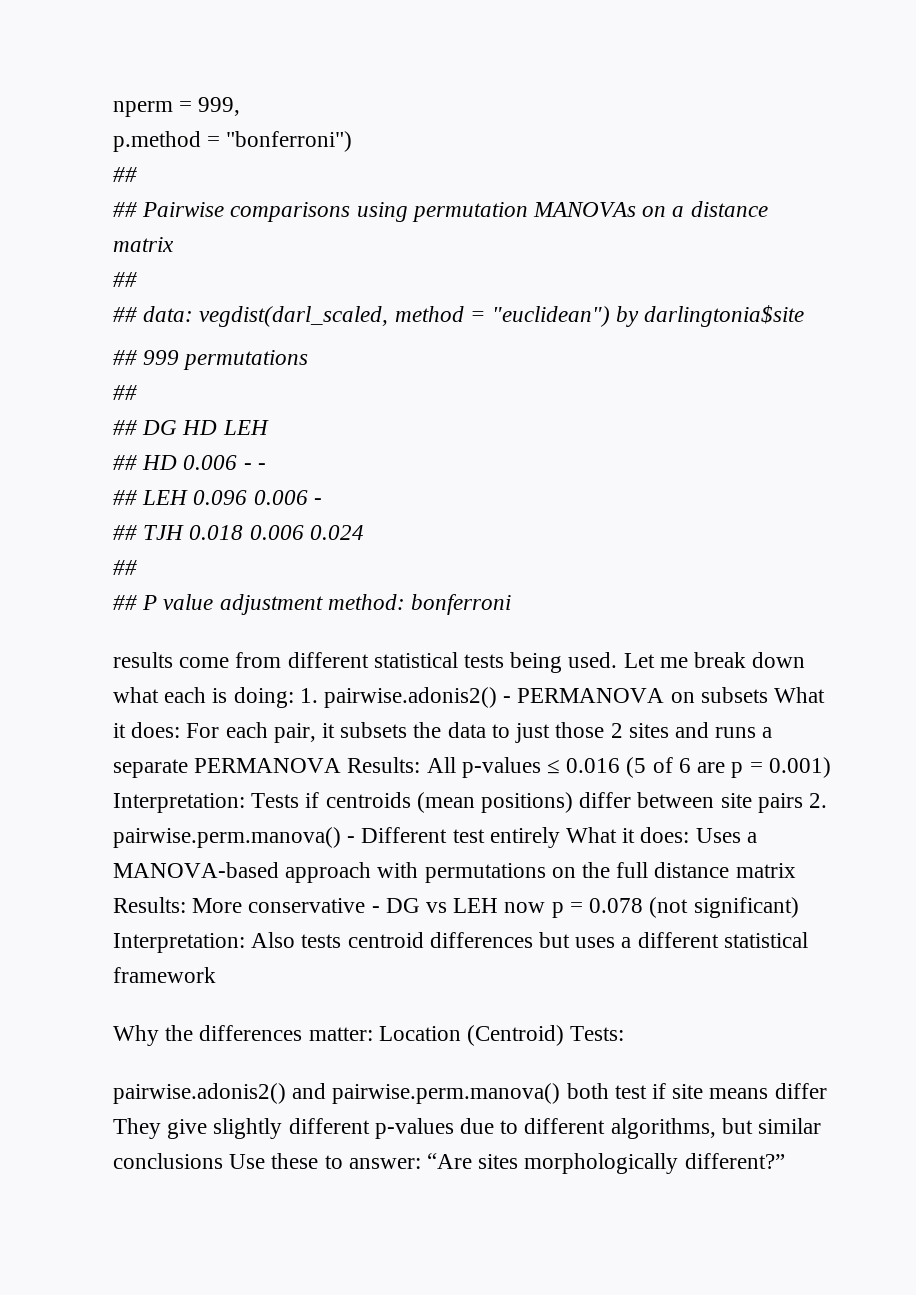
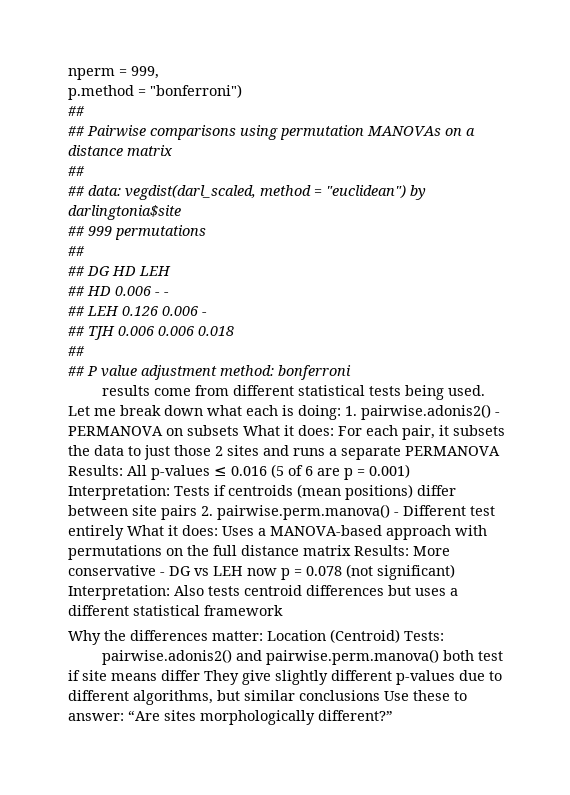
- ## LEH 0.096 0.006 -
+ ## LEH 0.126 0.006 -
- ## TJH 0.018 0.006 0.024
+ ## TJH 0.006 0.006 0.018

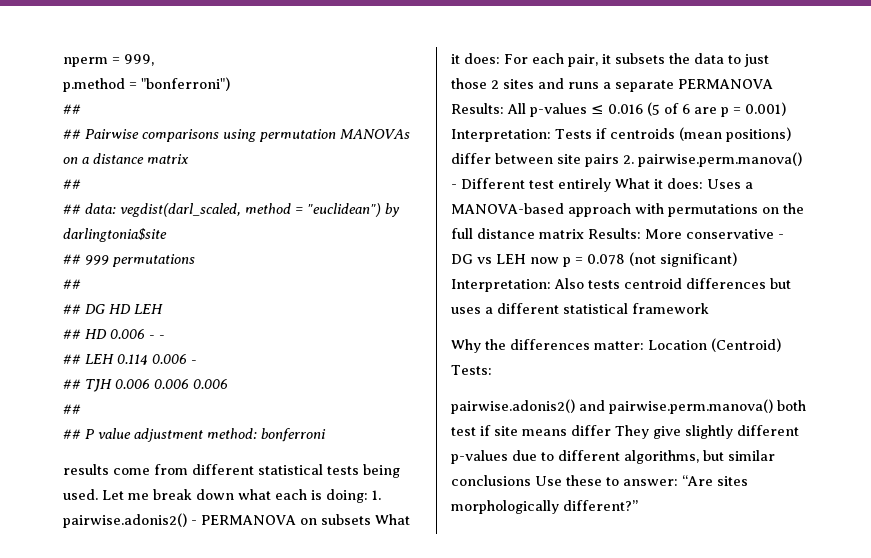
- ## LEH 0.126 0.006 -
+ ## LEH 0.114 0.006 -
- ## TJH 0.006 0.006 0.018
+ ## TJH 0.006 0.006 0.006

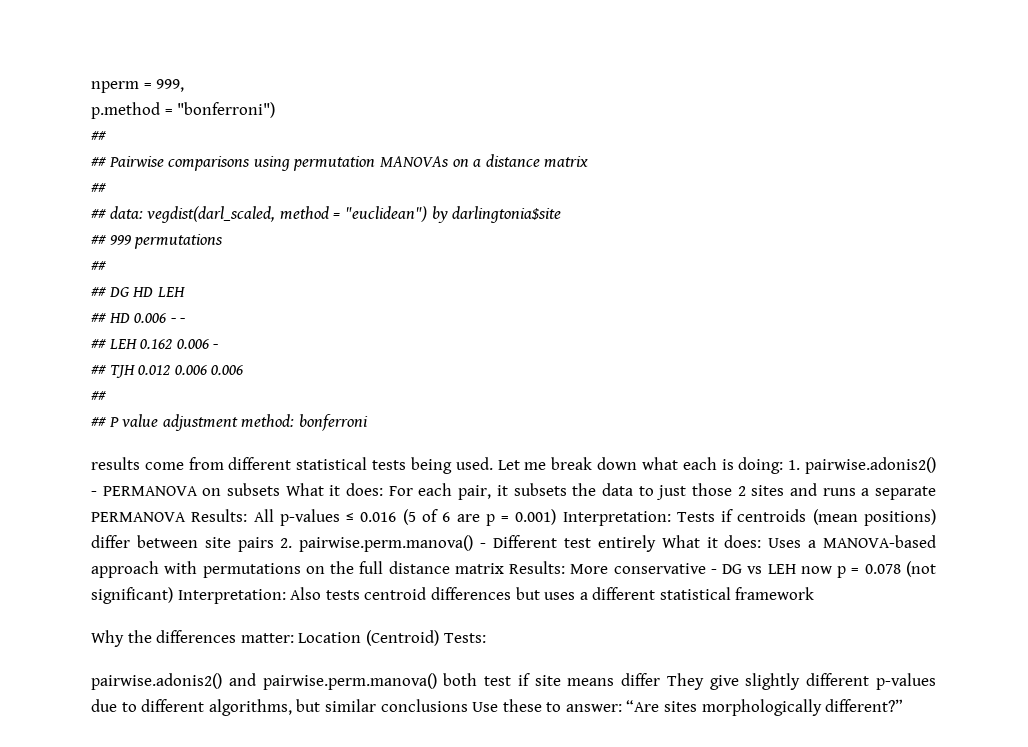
- ## LEH 0.114 0.006 -
+ ## LEH 0.162 0.006 -
- ## TJH 0.006 0.006 0.006
+ ## TJH 0.012 0.006 0.006

